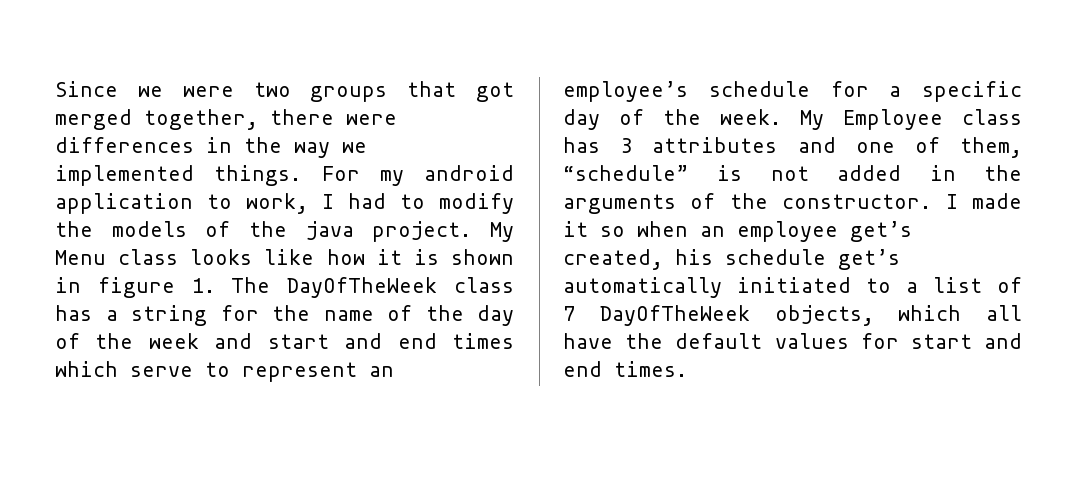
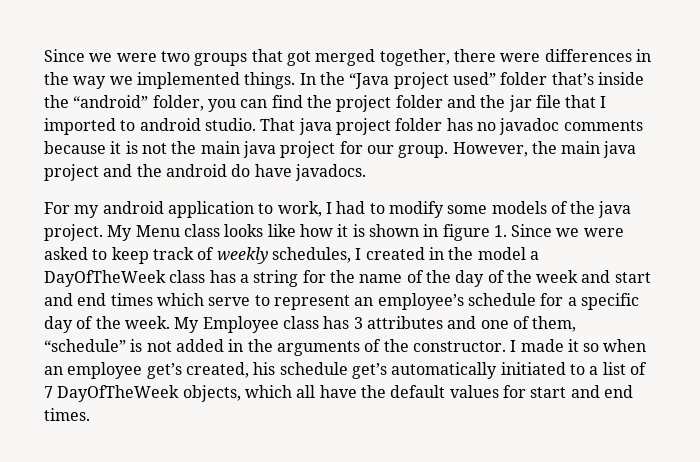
- Since we were two groups that got merged together, there were differences in the way we implemented things. For my android application to work, I had to modify the models of the java project.
+ Since we were two groups that got merged together, there were differences in the way we implemented things. In the “Java project used” folder that’s inside the “android” folder, you can find the project folder and the jar file that I imported to android studio. That java project folder has no javadoc comments because it is not the main java project for our group. However, the main java project and the android do have javadocs.
+ For my android application to work, I had to modify some models of the java project.
- My Menu class looks like how it is shown in figure 1. The DayOfTheWeek class has a string for the name of the day of the week and start and end times which serve to represent an employee’s schedule for a specific day of the week.
+ My Menu class looks like how it is shown in figure 1. Since we were asked to keep track of weekly schedules, I created in the model a DayOfTheWeek class has a string for the name of the day of the week and start and end times which serve to represent an employee’s schedule for a specific day of the week.

